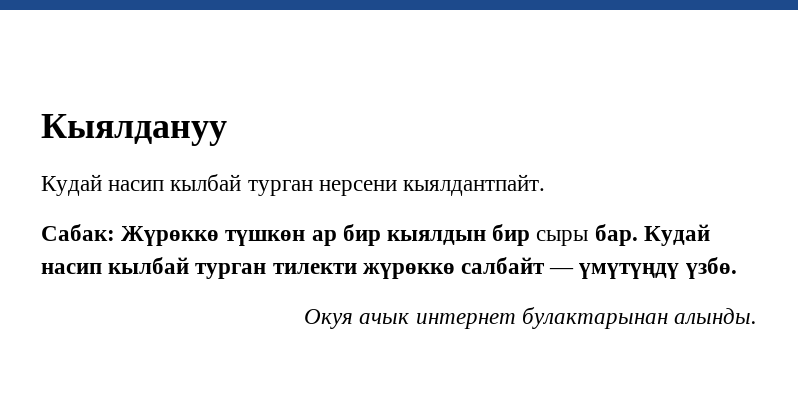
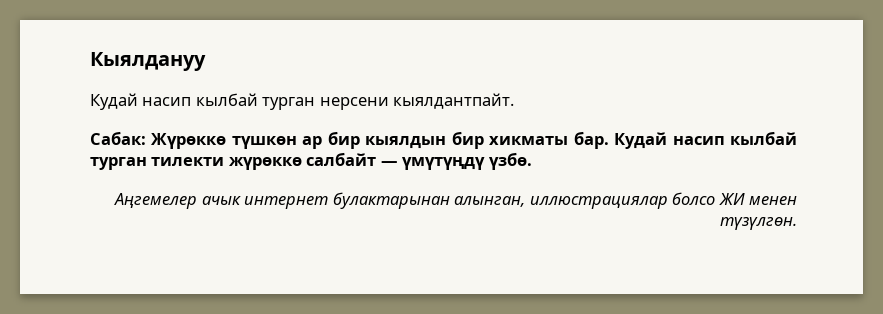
- Сабак: Жүрөккө түшкөн ар бир кыялдын бир сыры бар.
+ Сабак: Жүрөккө түшкөн ар бир кыялдын бир хикматы бар.
- Окуя ачык интернет булактарынан алынды.
+ Аңгемелер ачык интернет булактарынан алынган, иллюстрациялар болсо ЖИ менен түзүлгөн.

